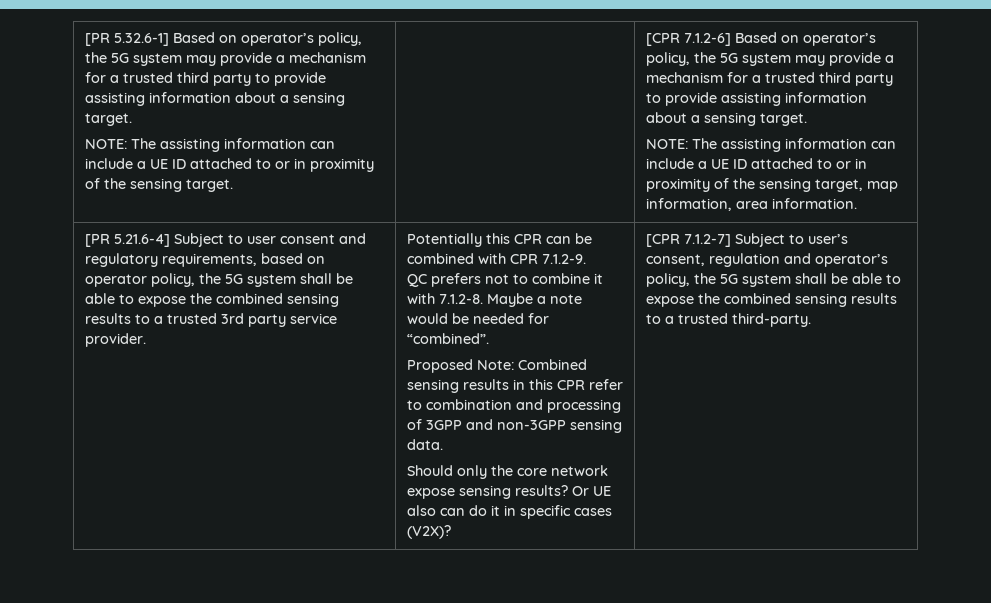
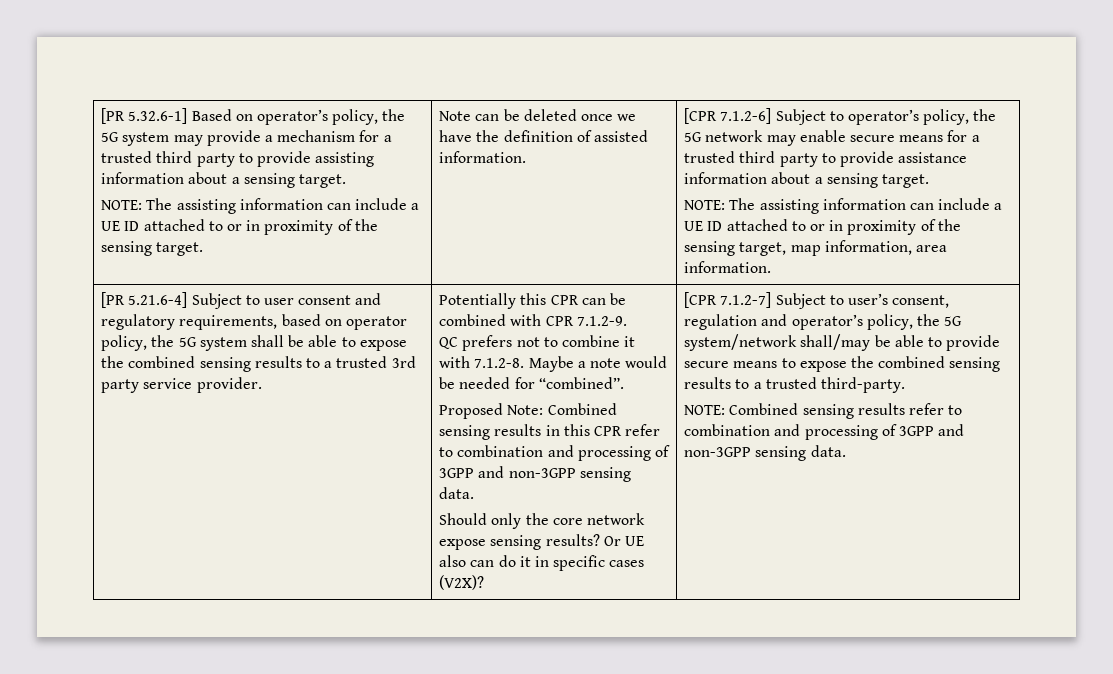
+ Note can be deleted once we have the definition of assisted information.
- [CPR 7.1.2-6] Based on operator’s policy, the 5G system may provide a mechanism for a trusted third party to provide assisting information about a sensing target.
+ [CPR 7.1.2-6] Subject to operator’s policy, the 5G network may enable secure means for a trusted third party to provide assistance information about a sensing target.
- [CPR 7.1.2-7] Subject to user’s consent, regulation and operator’s policy, the 5G system shall be able to expose the combined sensing results to a trusted third-party.
+ [CPR 7.1.2-7] Subject to user’s consent, regulation and operator’s policy, the 5G system/network shall/may be able to provide secure means to expose the combined sensing results to a trusted third-party.
+ NOTE: Combined sensing results refer to combination and processing of 3GPP and non-3GPP sensing data.

